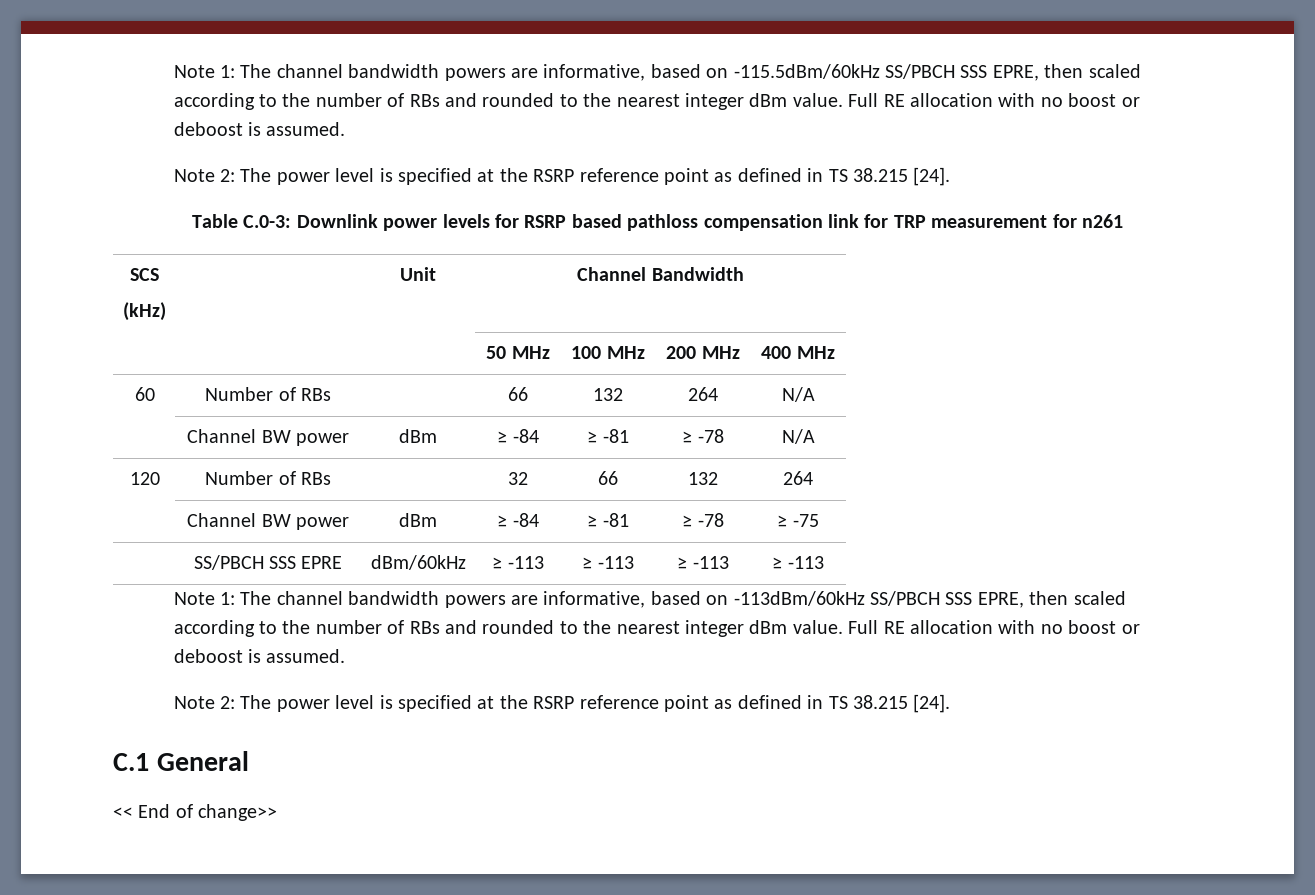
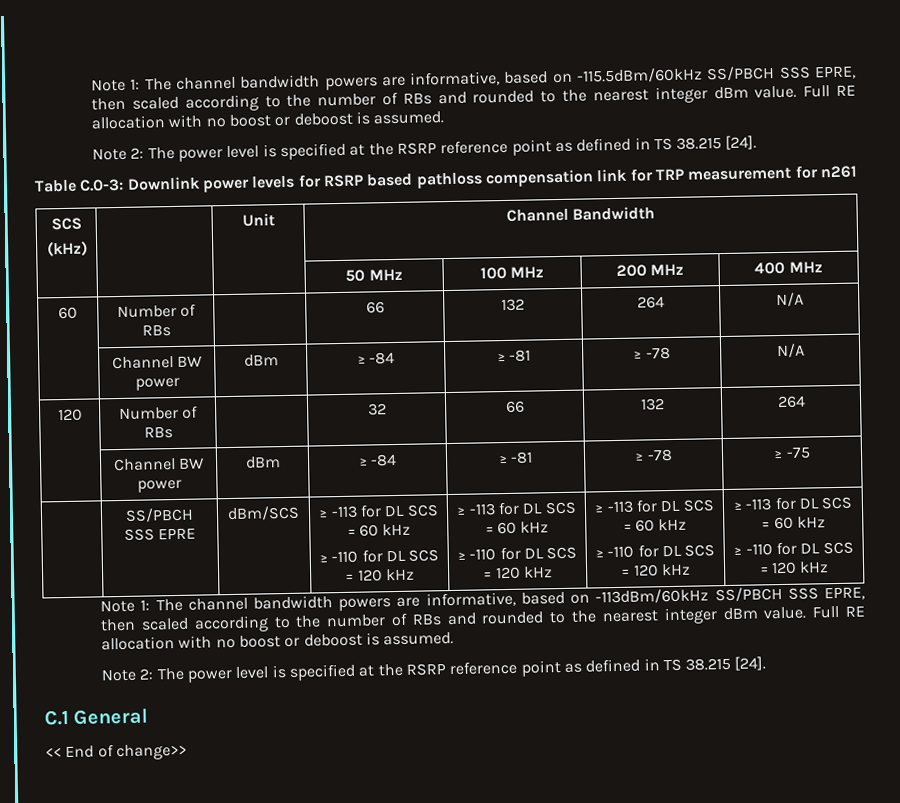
- dBm/60kHz | ≥ -113 | ≥ -113 | ≥ -113 | ≥ -113
+ dBm/SCS | ≥ -113 for DL SCS = 60 kHz
+ ≥ -110 for DL SCS = 120 kHz | ≥ -113 for DL SCS = 60 kHz
+ ≥ -110 for DL SCS = 120 kHz | ≥ -113 for DL SCS = 60 kHz
+ ≥ -110 for DL SCS = 120 kHz | ≥ -113 for DL SCS = 60 kHz
+ ≥ -110 for DL SCS = 120 kHz

